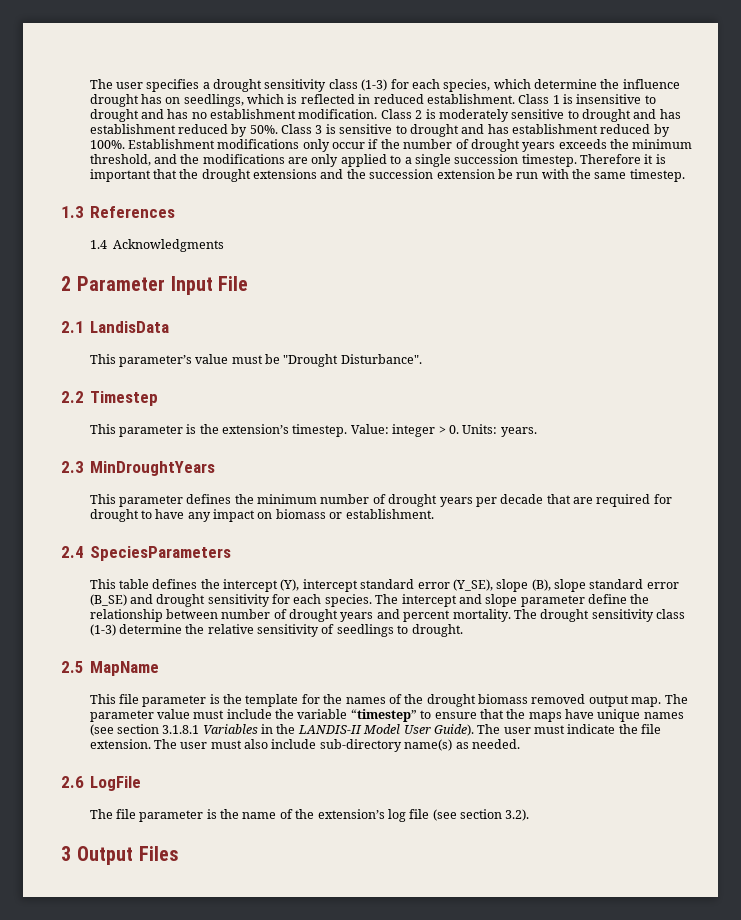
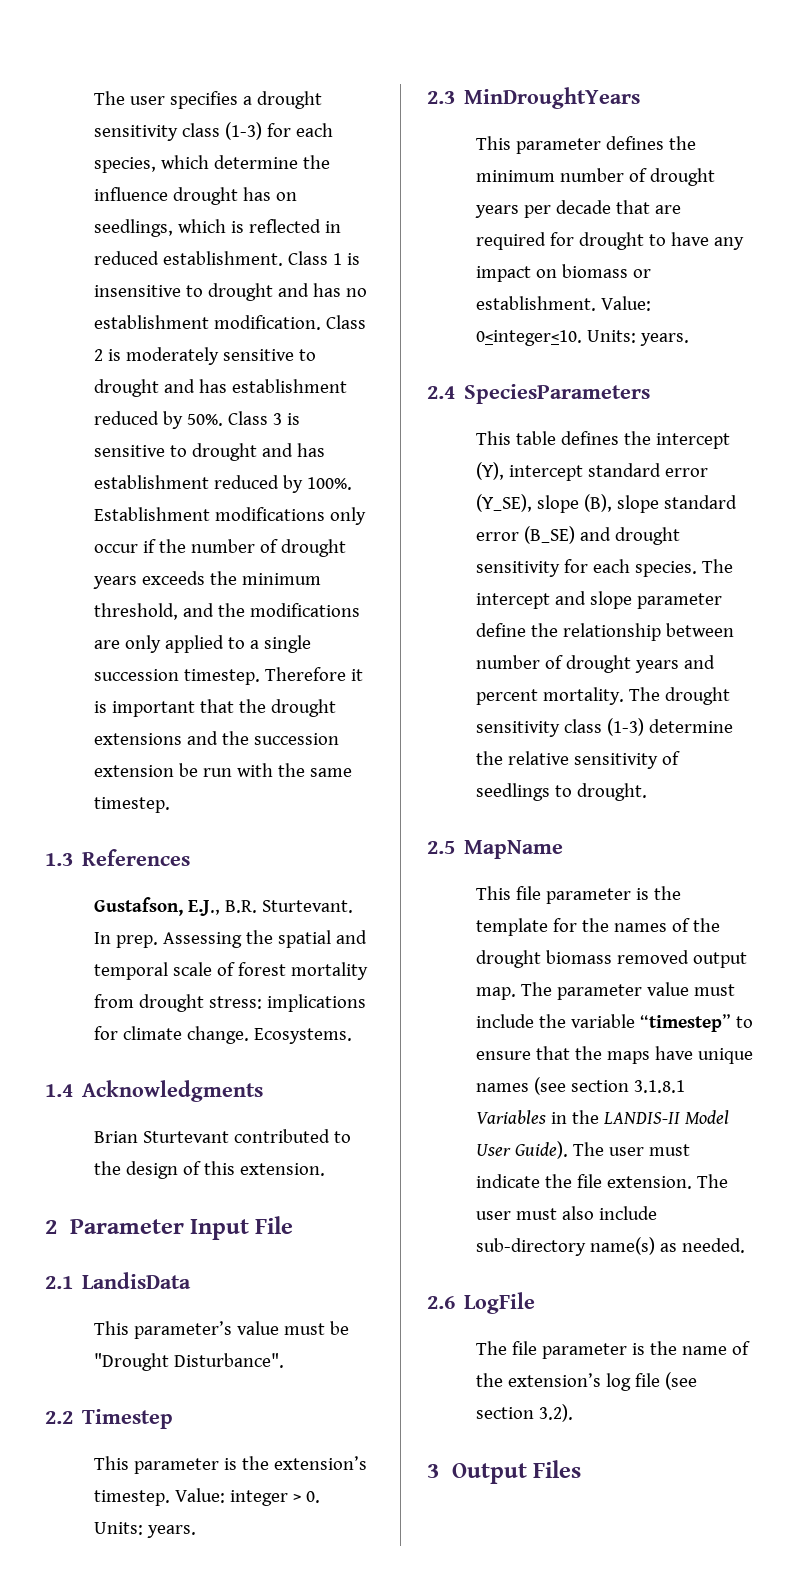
+ Gustafson, E.J., B.R. Sturtevant. In prep. Assessing the spatial and temporal scale of forest mortality from drought stress: implications for climate change. Ecosystems.
  1.4 Acknowledgments
+ Brian Sturtevant contributed to the design of this extension.
+ Value: 0<integer<10. Units: years.

